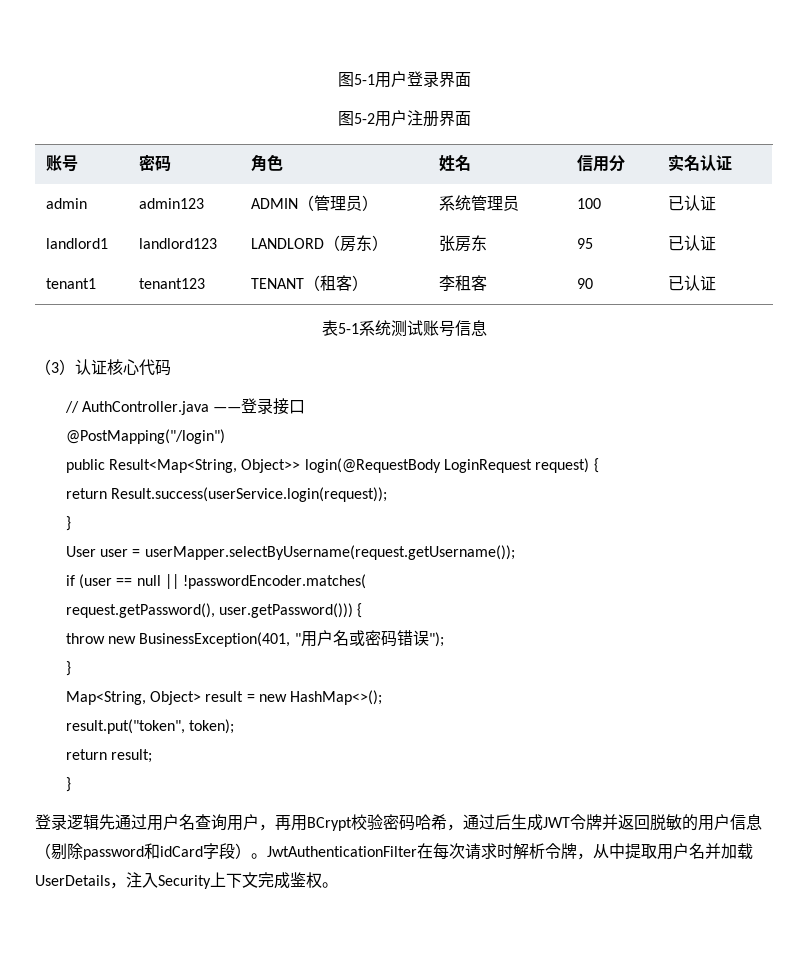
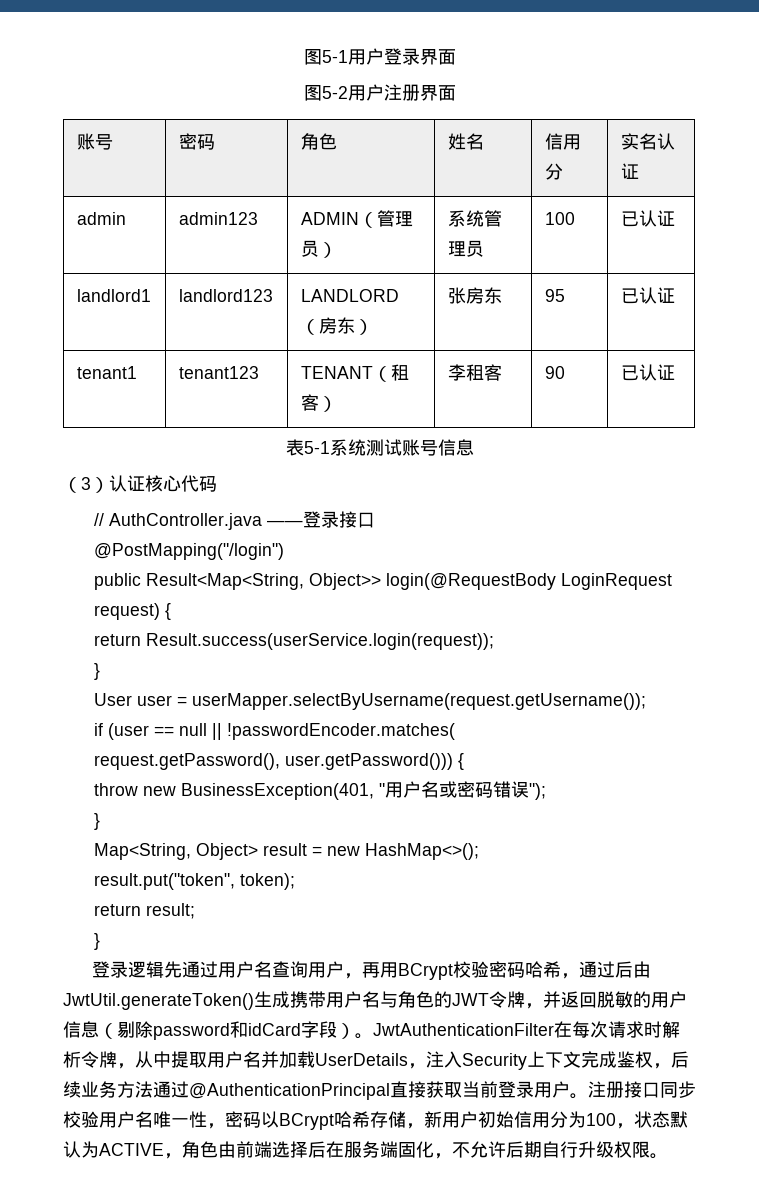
- 登录逻辑先通过用户名查询用户，再用BCrypt校验密码哈希，通过后生成JWT令牌并返回脱敏的用户信息（剔除password和idCard字段）。
+ 登录逻辑先通过用户名查询用户，再用BCrypt校验密码哈希，通过后由JwtUtil.generateToken()生成携带用户名与角色的JWT令牌，并返回脱敏的用户信息（剔除password和idCard字段）。
- JwtAuthenticationFilter在每次请求时解析令牌，从中提取用户名并加载UserDetails，注入Security上下文完成鉴权。
+ JwtAuthenticationFilter在每次请求时解析令牌，从中提取用户名并加载UserDetails，注入Security上下文完成鉴权，后续业务方法通过@AuthenticationPrincipal直接获取当前登录用户。注册接口同步校验用户名唯一性，密码以BCrypt哈希存储，新用户初始信用分为100，状态默认为ACTIVE，角色由前端选择后在服务端固化，不允许后期自行升级权限。

